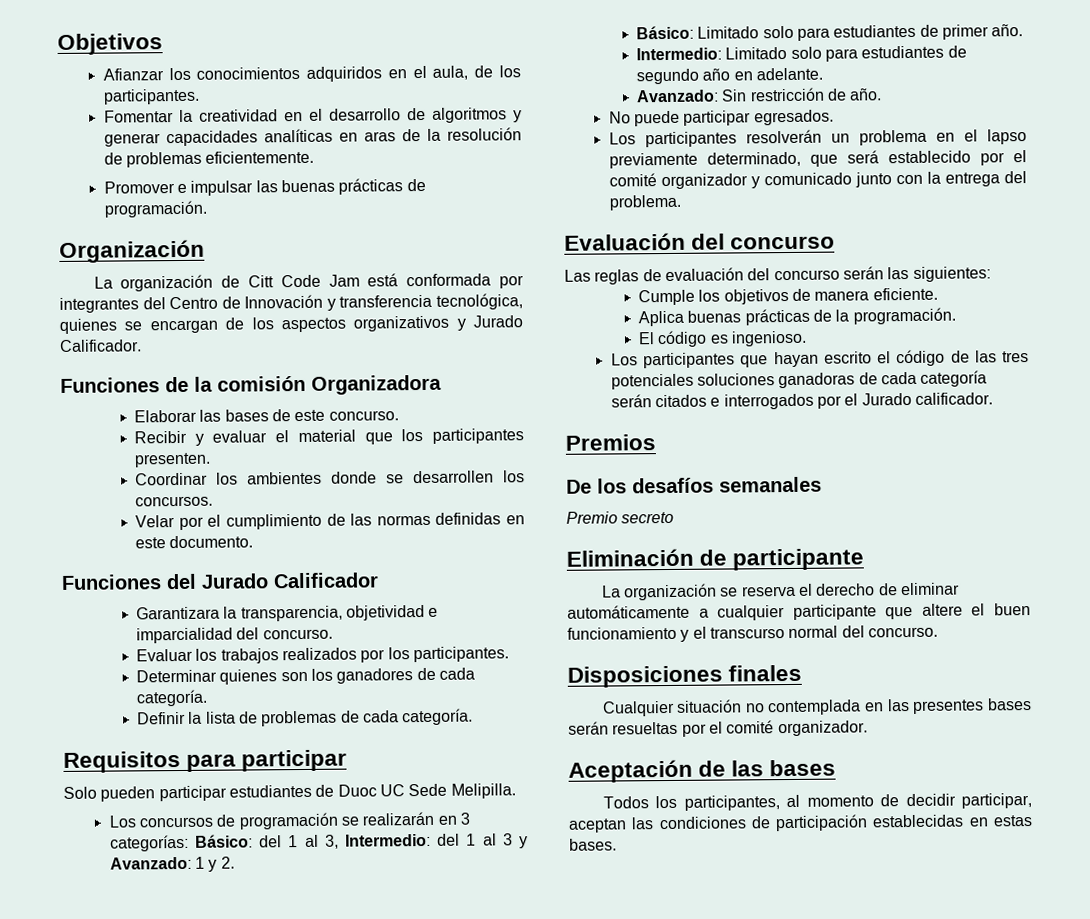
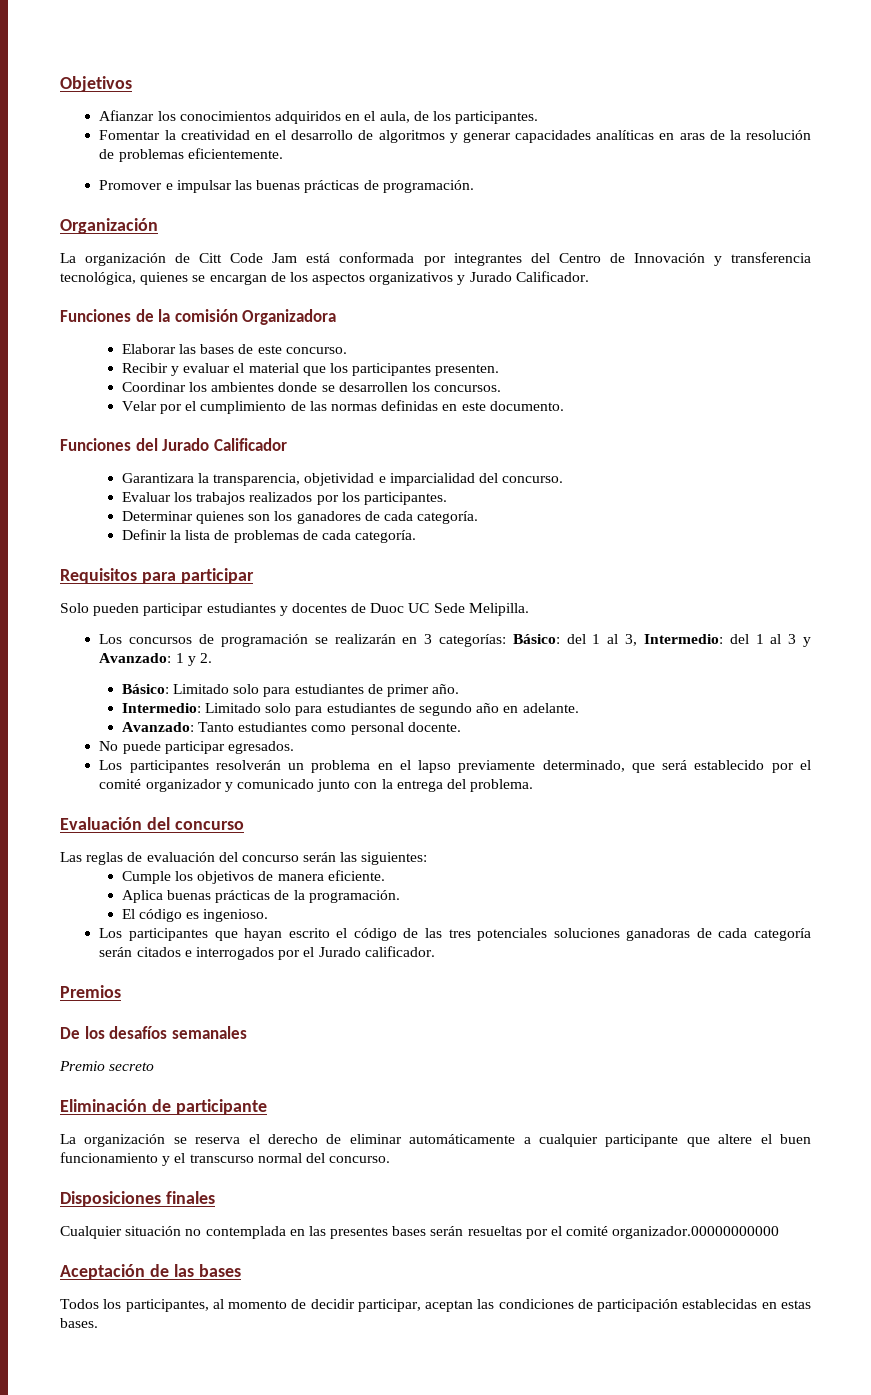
- Solo pueden participar estudiantes de Duoc UC Sede Melipilla.
+ Solo pueden participar estudiantes y docentes de Duoc UC Sede Melipilla.
- Avanzado: Sin restricción de año.
+ Avanzado: Tanto estudiantes como personal docente.
- Cualquier situación no contemplada en las presentes bases serán resueltas por el comité organizador.
+ Cualquier situación no contemplada en las presentes bases serán resueltas por el comité organizador.00000000000

